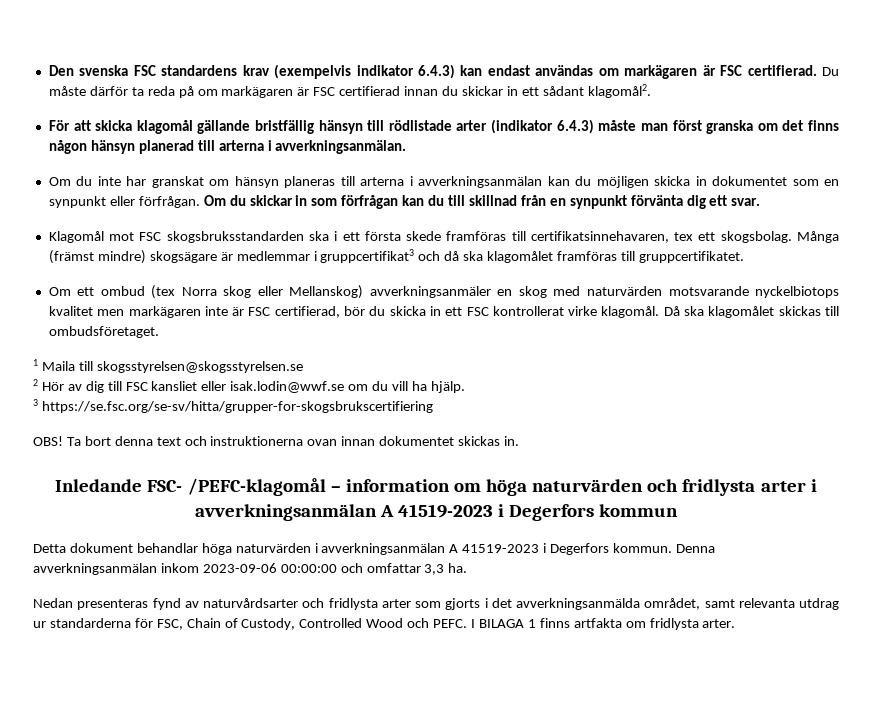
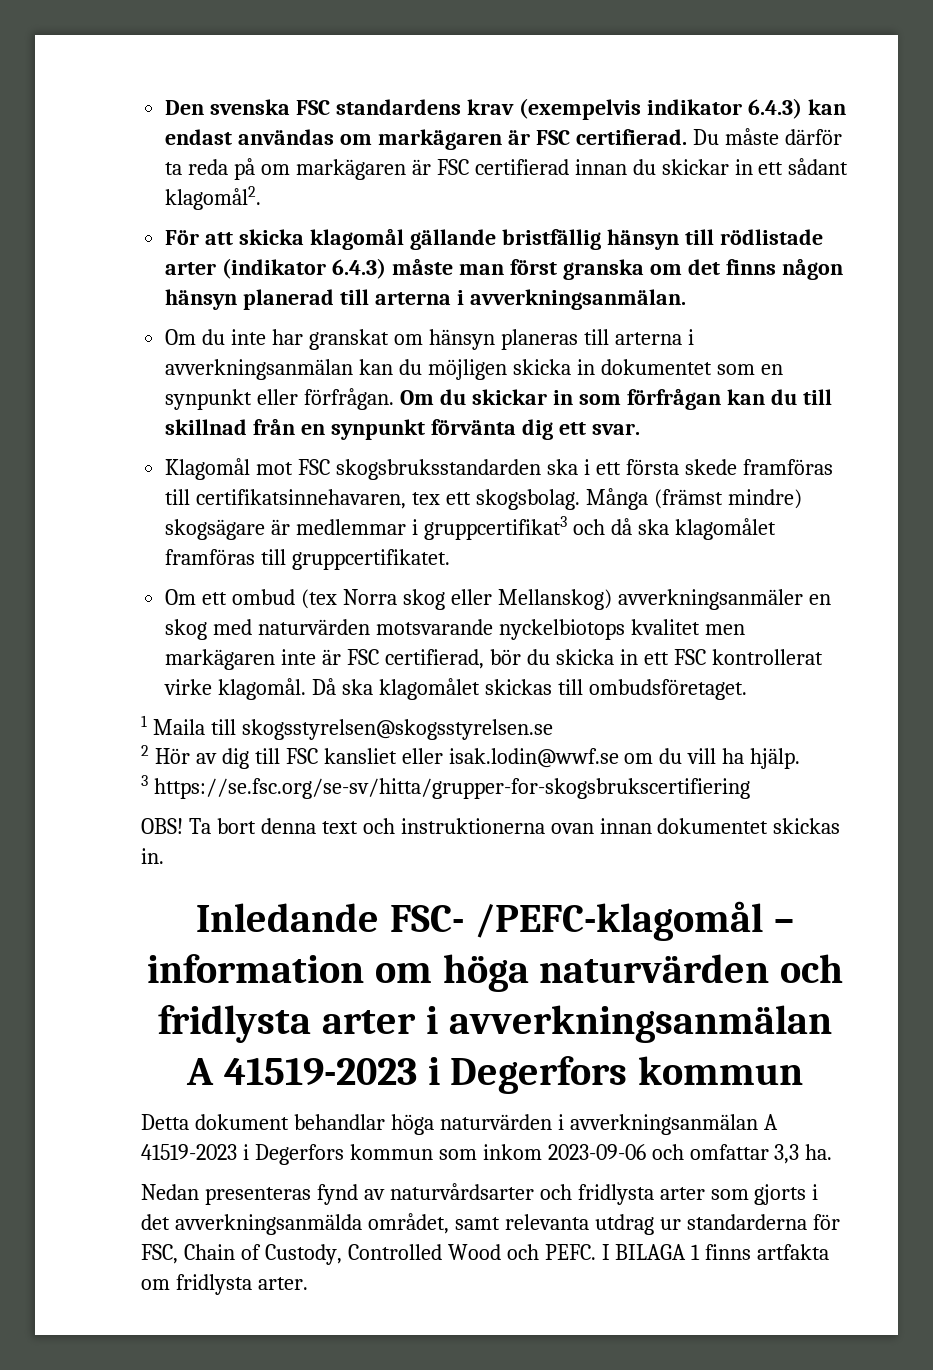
- Detta dokument behandlar höga naturvärden i avverkningsanmälan A 41519-2023 i Degerfors kommun. Denna avverkningsanmälan inkom 2023-09-06 00:00:00 och omfattar 3,3 ha.
+ Detta dokument behandlar höga naturvärden i avverkningsanmälan A 41519-2023 i Degerfors kommun som inkom 2023-09-06 och omfattar 3,3 ha.

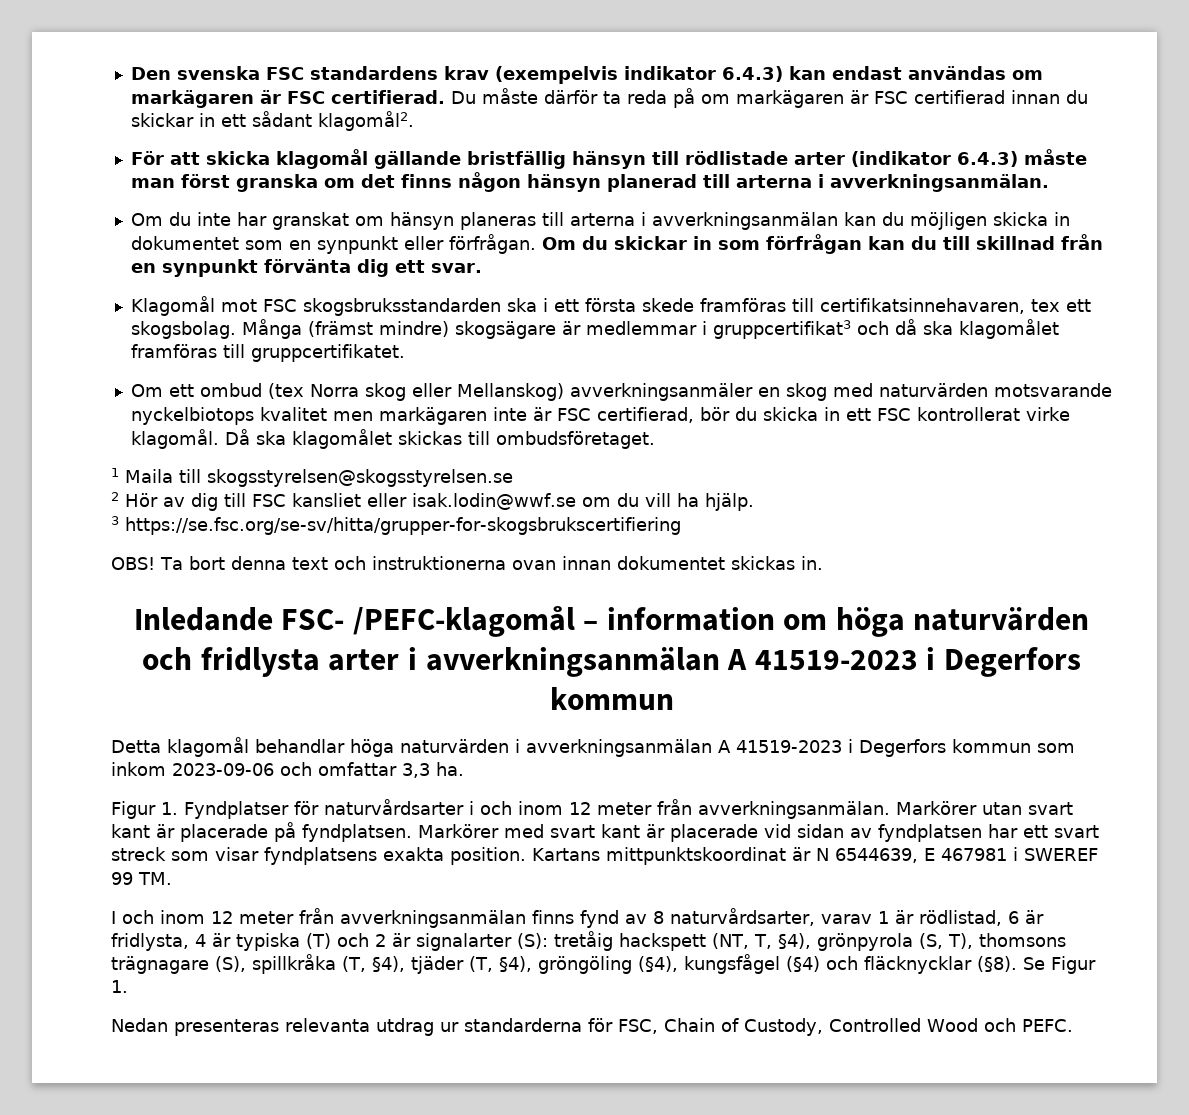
- Detta dokument behandlar höga naturvärden i avverkningsanmälan A 41519-2023 i Degerfors kommun som inkom 2023-09-06 och omfattar 3,3 ha.
+ Detta klagomål behandlar höga naturvärden i avverkningsanmälan A 41519-2023 i Degerfors kommun som inkom 2023-09-06 och omfattar 3,3 ha.
- Nedan presenteras fynd av naturvårdsarter och fridlysta arter som gjorts i det avverkningsanmälda området, samt relevanta utdrag ur standarderna för FSC, Chain of Custody, Controlled Wood och PEFC. I BILAGA 1 finns artfakta om fridlysta arter.
+ Figur 1. Fyndplatser för naturvårdsarter i och inom 12 meter från avverkningsanmälan. Markörer utan svart kant är placerade på fyndplatsen. Markörer med svart kant är placerade vid sidan av fyndplatsen har ett svart streck som visar fyndplatsens exakta position. Kartans mittpunktskoordinat är N 6544639, E 467981 i SWEREF 99 TM.
+ I och inom 12 meter från avverkningsanmälan finns fynd av 8 naturvårdsarter, varav 1 är rödlistad, 6 är fridlysta, 4 är typiska (T) och 2 är signalarter (S): tretåig hackspett (NT, T, §4), grönpyrola (S, T), thomsons trägnagare (S), spillkråka (T, §4), tjäder (T, §4), gröngöling (§4), kungsfågel (§4) och fläcknycklar (§8). Se Figur 1.
+ Nedan presenteras relevanta utdrag ur standarderna för FSC, Chain of Custody, Controlled Wood och PEFC.

